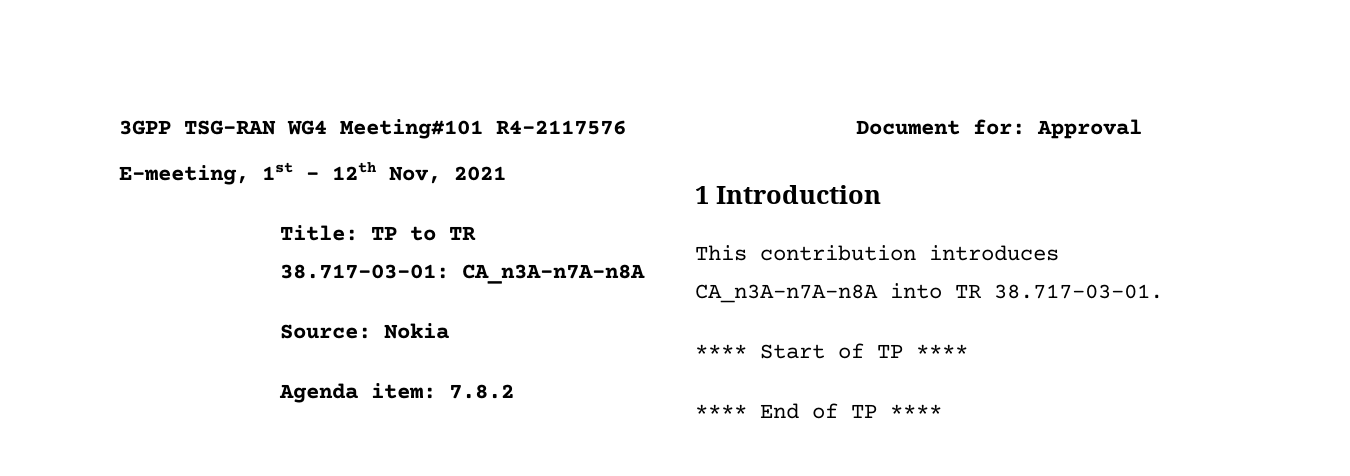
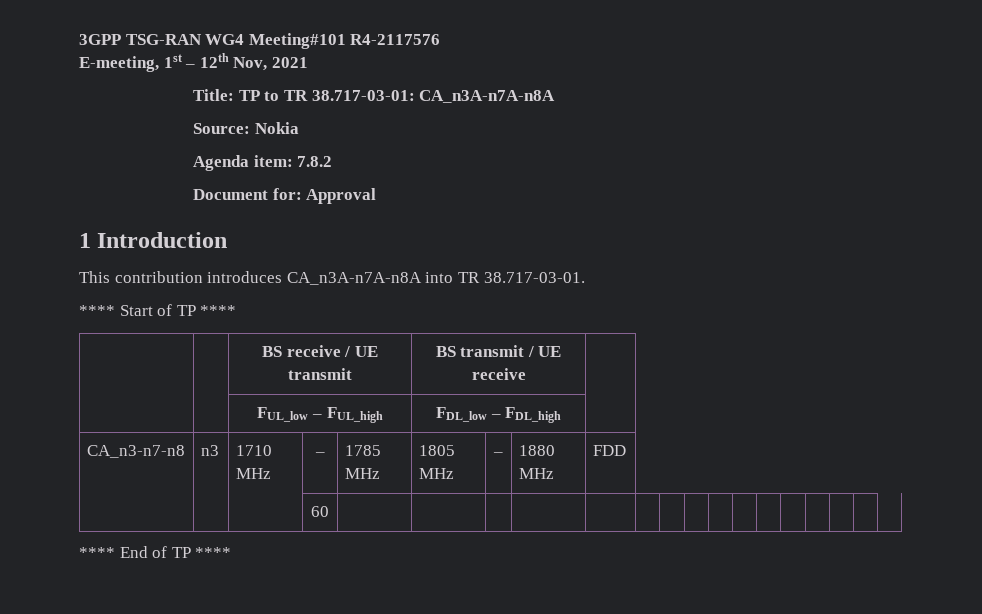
+ | | BS receive / UE transmit | BS transmit / UE receive |
+ | | FUL_low – FUL_high | FDL_low – FDL_high |
+ CA_n3-n7-n8 | n3 | 1710 MHz | – | 1785 MHz | 1805 MHz | – | 1880 MHz | FDD
+ | | | 60 | | | | | | | | | | | | | | | |

